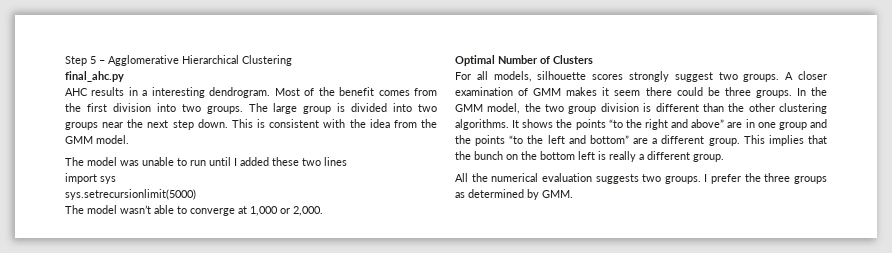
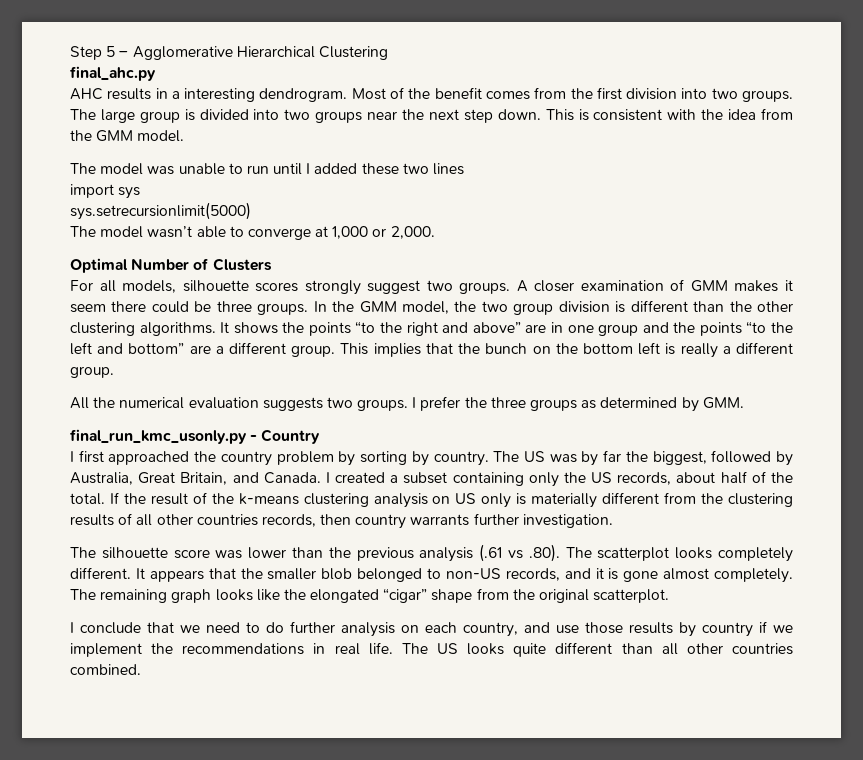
+ final_run_kmc_usonly.py - Country
+ I first approached the country problem by sorting by country. The US was by far the biggest, followed by Australia, Great Britain, and Canada. I created a subset containing only the US records, about half of the total. If the result of the k-means clustering analysis on US only is materially different from the clustering results of all other countries records, then country warrants further investigation.
+ The silhouette score was lower than the previous analysis (.61 vs .80). The scatterplot looks completely different. It appears that the smaller blob belonged to non-US records, and it is gone almost completely. The remaining graph looks like the elongated “cigar” shape from the original scatterplot.
+ I conclude that we need to do further analysis on each country, and use those results by country if we implement the recommendations in real life. The US looks quite different than all other countries combined.

